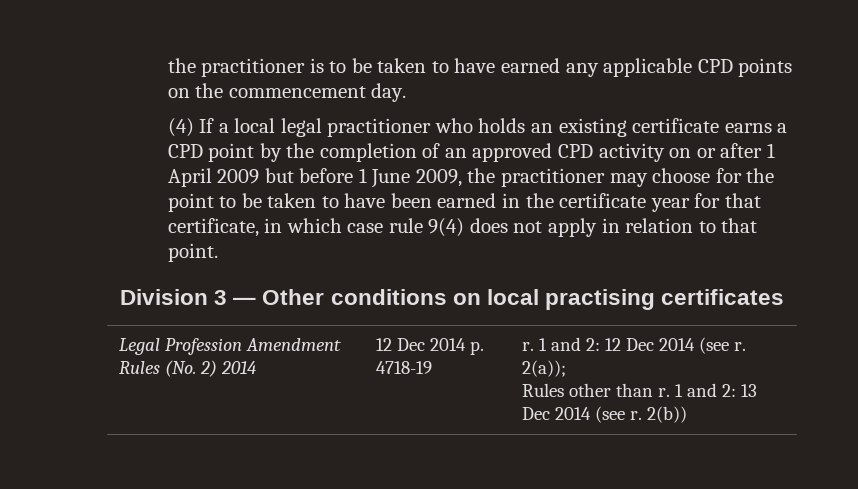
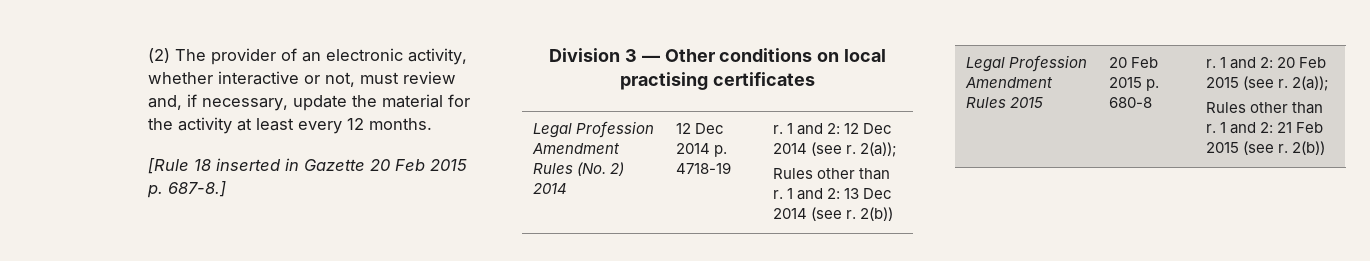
- the practitioner is to be taken to have earned any applicable CPD points on the commencement day.
- (4) If a local legal practitioner who holds an existing certificate earns a CPD point by the completion of an approved CPD activity on or after 1 April 2009 but before 1 June 2009, the practitioner may choose for the point to be taken to have been earned in the certificate year for that certificate, in which case rule 9(4) does not apply in relation to that point.
+ (2) The provider of an electronic activity, whether interactive or not, must review and, if necessary, update the material for the activity at least every 12 months.
+ [Rule 18 inserted in Gazette 20 Feb 2015 p. 687-8.]
+ Legal Profession Amendment Rules 2015 | 20 Feb 2015 p. 680-8 | r. 1 and 2: 20 Feb 2015 (see r. 2(a));
+ Rules other than r. 1 and 2: 21 Feb 2015 (see r. 2(b))

